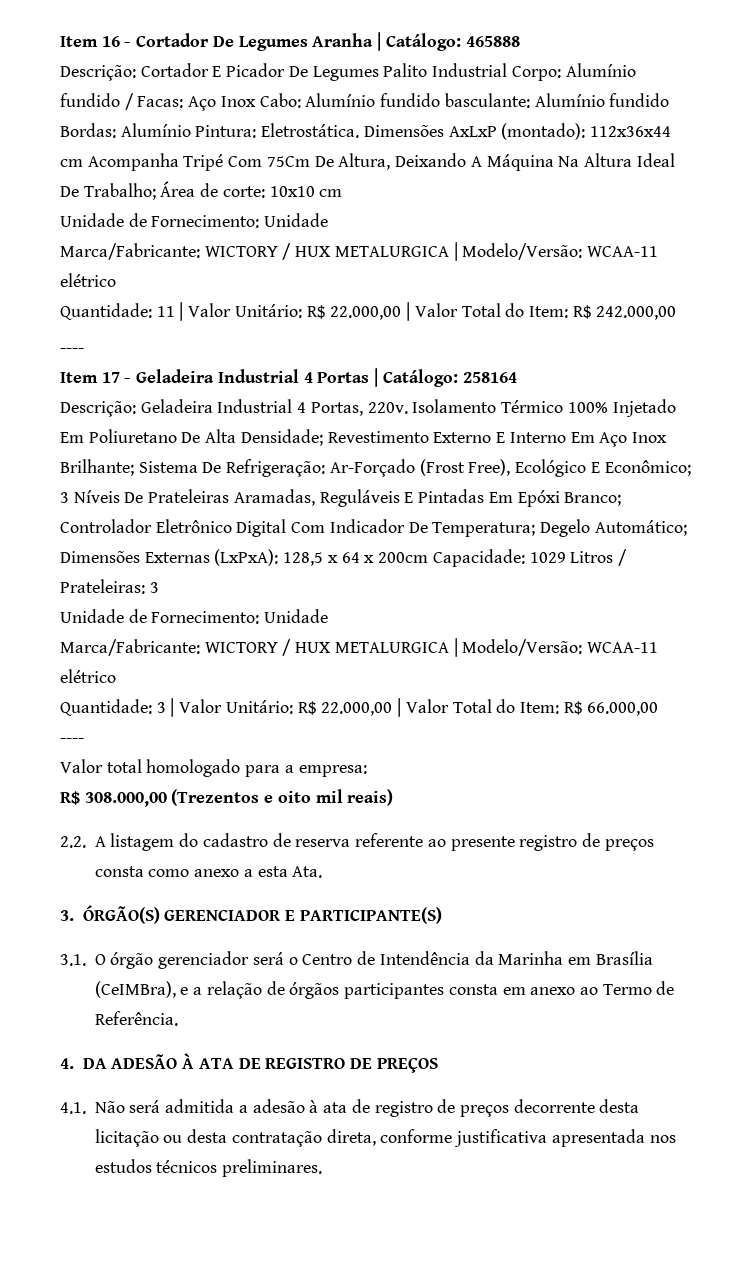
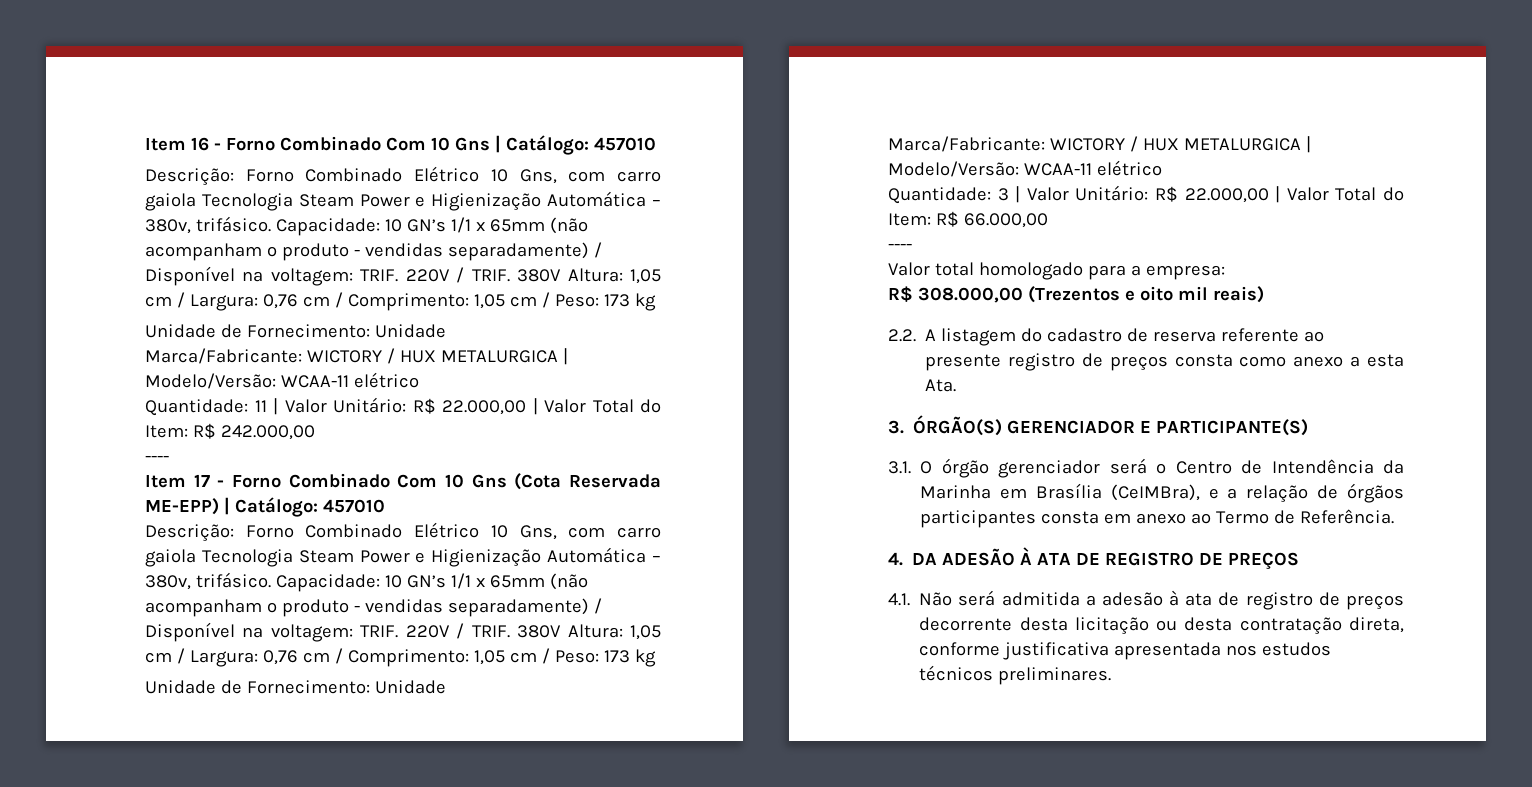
- Item 16 - Cortador De Legumes Aranha | Catálogo: 465888
- Descrição: Cortador E Picador De Legumes Palito Industrial Corpo: Alumínio fundido / Facas: Aço Inox Cabo: Alumínio fundido basculante: Alumínio fundido Bordas: Alumínio Pintura: Eletrostática. Dimensões AxLxP (montado): 112x36x44 cm Acompanha Tripé Com 75Cm De Altura, Deixando A Máquina Na Altura Ideal De Trabalho; Área de corte: 10x10 cm
+ Item 16 - Forno Combinado Com 10 Gns | Catálogo: 457010
+ Descrição: Forno Combinado Elétrico 10 Gns, com carro gaiola Tecnologia Steam Power e Higienização Automática – 380v, trifásico. Capacidade: 10 GN’s 1/1 x 65mm (não acompanham o produto - vendidas separadamente) / Disponível na voltagem: TRIF. 220V / TRIF. 380V Altura: 1,05 cm / Largura: 0,76 cm / Comprimento: 1,05 cm / Peso: 173 kg
- Item 17 - Geladeira Industrial 4 Portas | Catálogo: 258164
- Descrição: Geladeira Industrial 4 Portas, 220v. Isolamento Térmico 100% Injetado Em Poliuretano De Alta Densidade; Revestimento Externo E Interno Em Aço Inox Brilhante; Sistema De Refrigeração: Ar-Forçado (Frost Free), Ecológico E Econômico; 3 Níveis De Prateleiras Aramadas, Reguláveis E Pintadas Em Epóxi Branco; Controlador Eletrônico Digital Com Indicador De Temperatura; Degelo Automático; Dimensões Externas (LxPxA): 128,5 x 64 x 200cm Capacidade: 1029 Litros / Prateleiras: 3
+ Item 17 - Forno Combinado Com 10 Gns (Cota Reservada ME-EPP) | Catálogo: 457010
+ Descrição: Forno Combinado Elétrico 10 Gns, com carro gaiola Tecnologia Steam Power e Higienização Automática – 380v, trifásico. Capacidade: 10 GN’s 1/1 x 65mm (não acompanham o produto - vendidas separadamente) / Disponível na voltagem: TRIF. 220V / TRIF. 380V Altura: 1,05 cm / Largura: 0,76 cm / Comprimento: 1,05 cm / Peso: 173 kg

